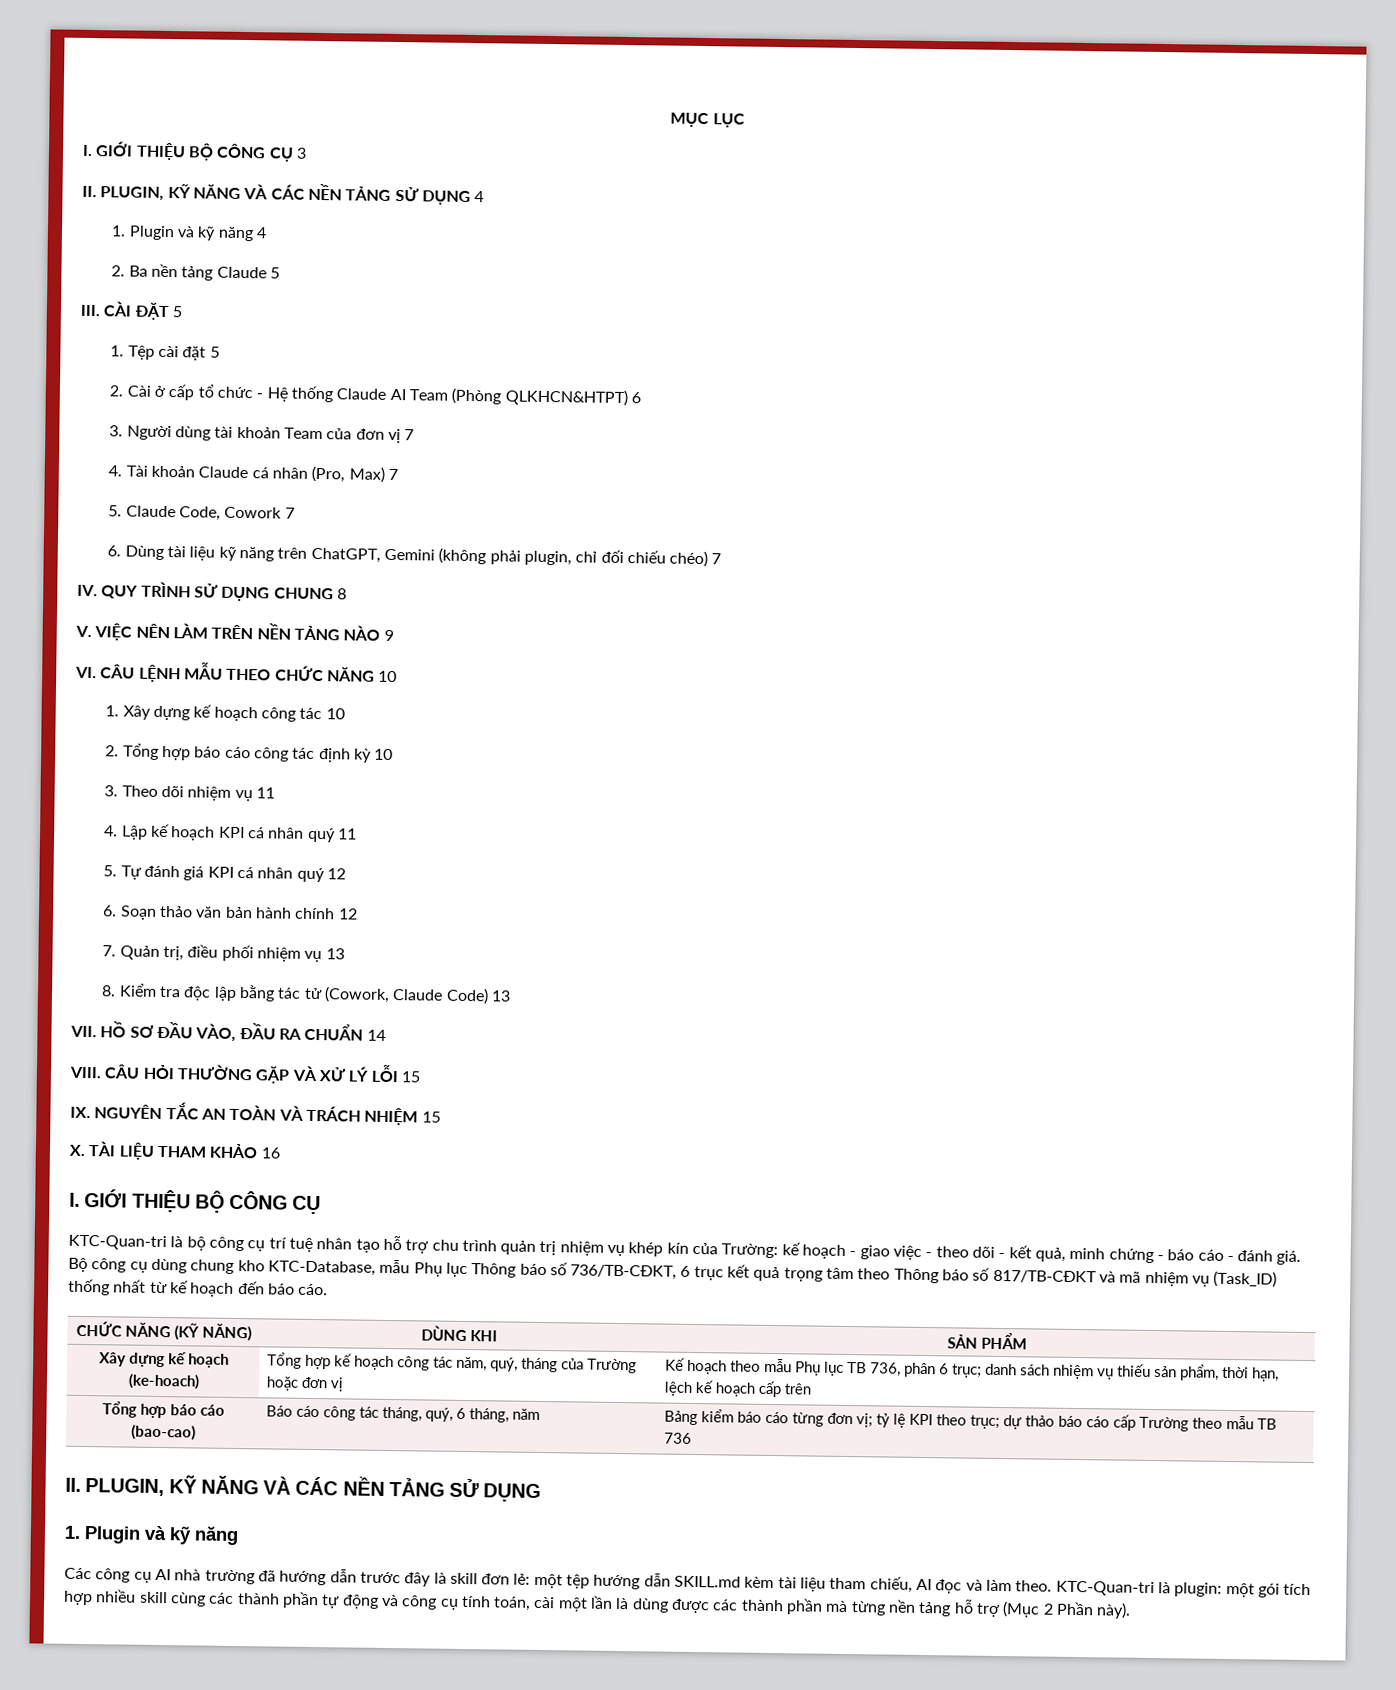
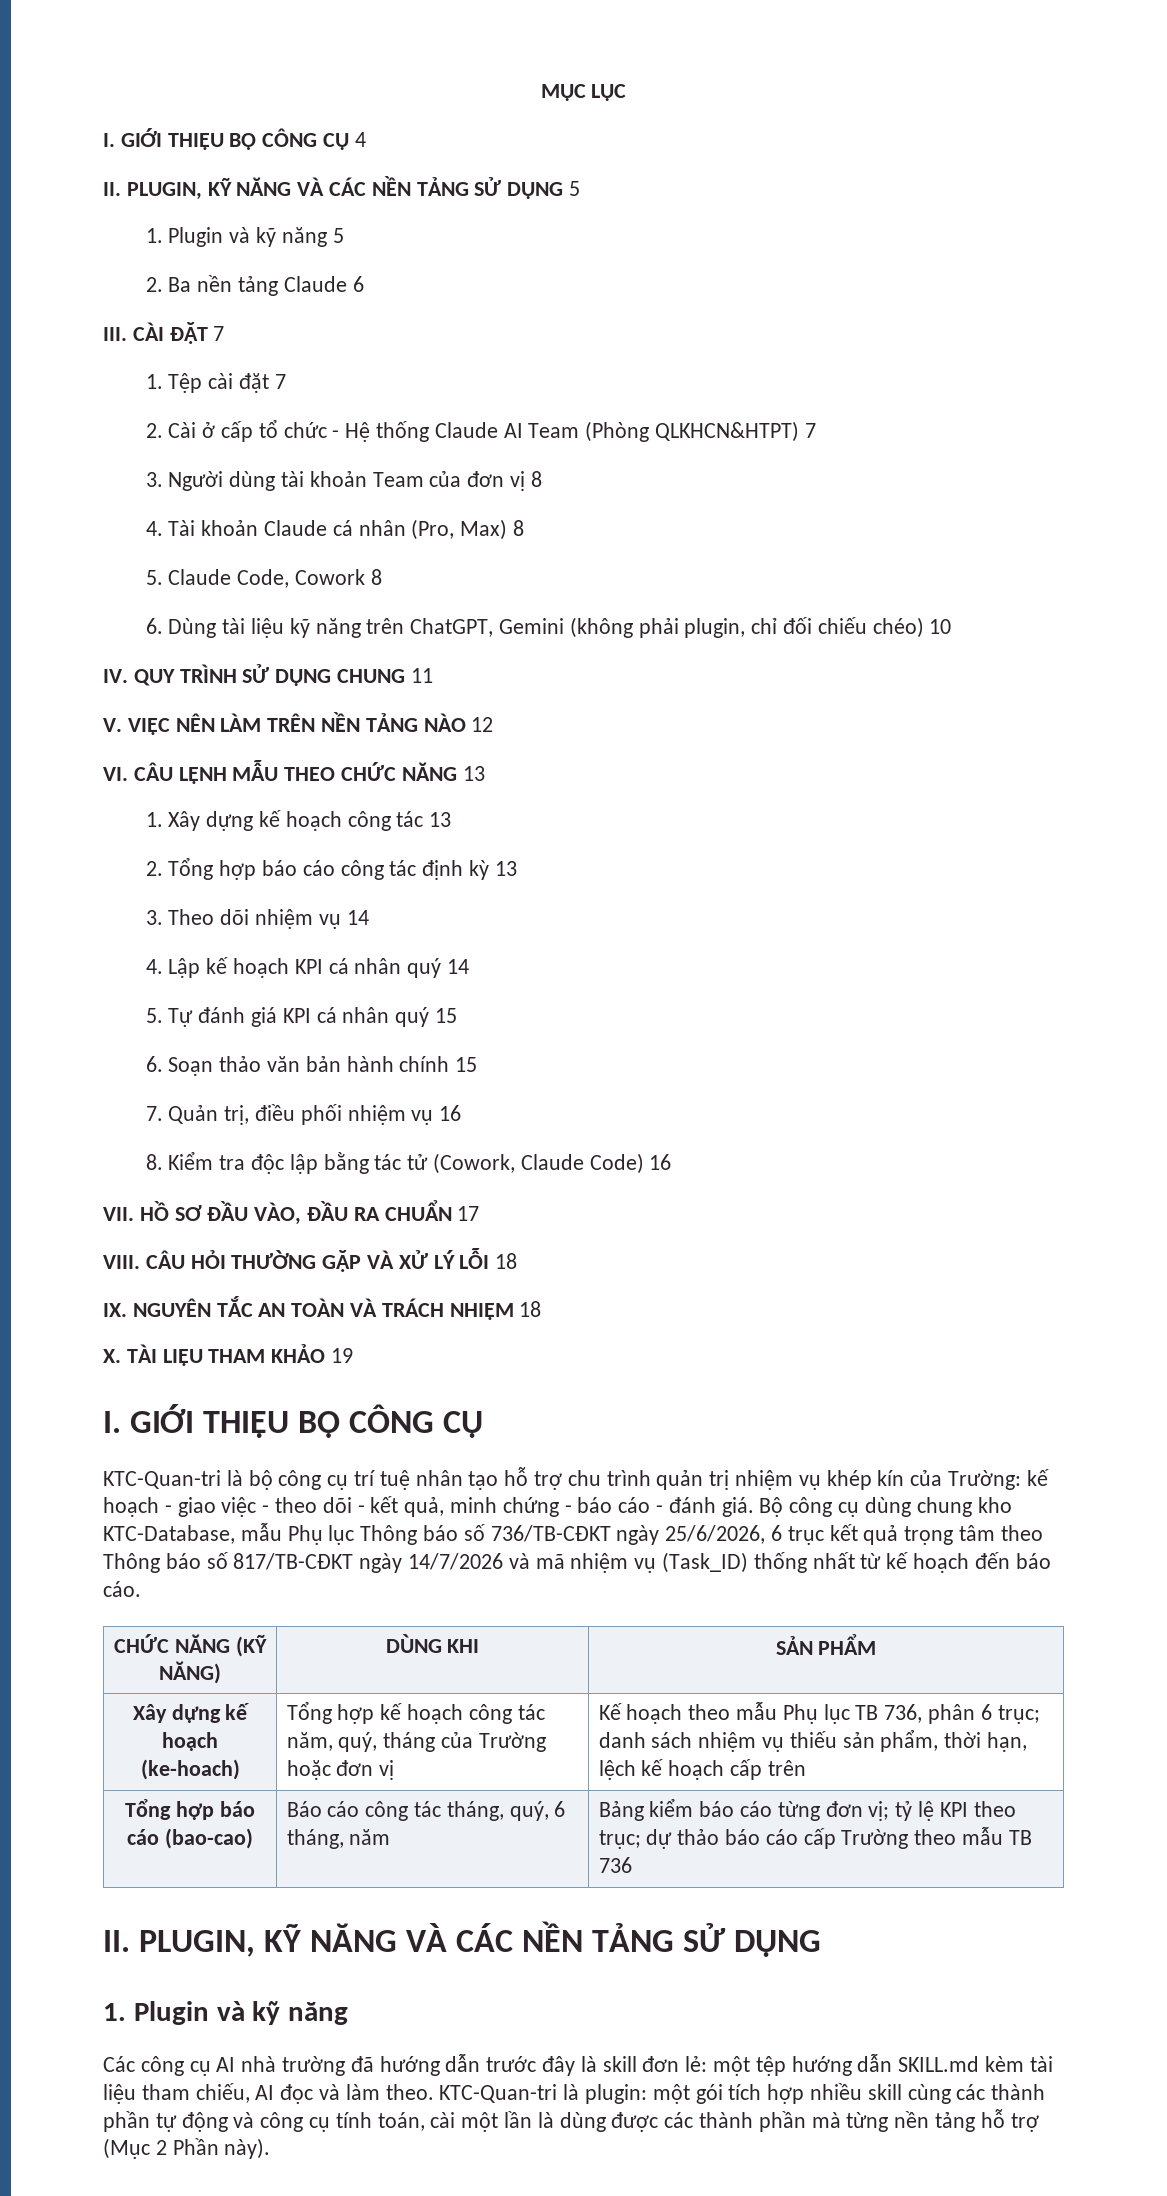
- I. GIỚI THIỆU BỘ CÔNG CỤ 3
+ I. GIỚI THIỆU BỘ CÔNG CỤ 4
- II. PLUGIN, KỸ NĂNG VÀ CÁC NỀN TẢNG SỬ DỤNG 4
- 1. Plugin và kỹ năng 4
+ II. PLUGIN, KỸ NĂNG VÀ CÁC NỀN TẢNG SỬ DỤNG 5
+ 1. Plugin và kỹ năng 5
- 2. Ba nền tảng Claude 5
+ 2. Ba nền tảng Claude 6
- III. CÀI ĐẶT 5
+ III. CÀI ĐẶT 7
- 1. Tệp cài đặt 5
+ 1. Tệp cài đặt 7
- 2. Cài ở cấp tổ chức - Hệ thống Claude AI Team (Phòng QLKHCN&HTPT) 6
+ 2. Cài ở cấp tổ chức - Hệ thống Claude AI Team (Phòng QLKHCN&HTPT) 7
- 3. Người dùng tài khoản Team của đơn vị 7
+ 3. Người dùng tài khoản Team của đơn vị 8
- 4. Tài khoản Claude cá nhân (Pro, Max) 7
+ 4. Tài khoản Claude cá nhân (Pro, Max) 8
- 5. Claude Code, Cowork 7
+ 5. Claude Code, Cowork 8
- 6. Dùng tài liệu kỹ năng trên ChatGPT, Gemini (không phải plugin, chỉ đối chiếu chéo) 7
+ 6. Dùng tài liệu kỹ năng trên ChatGPT, Gemini (không phải plugin, chỉ đối chiếu chéo) 10
- IV. QUY TRÌNH SỬ DỤNG CHUNG 8
+ IV. QUY TRÌNH SỬ DỤNG CHUNG 11
- V. VIỆC NÊN LÀM TRÊN NỀN TẢNG NÀO 9
+ V. VIỆC NÊN LÀM TRÊN NỀN TẢNG NÀO 12
- VI. CÂU LỆNH MẪU THEO CHỨC NĂNG 10
+ VI. CÂU LỆNH MẪU THEO CHỨC NĂNG 13
- 1. Xây dựng kế hoạch công tác 10
+ 1. Xây dựng kế hoạch công tác 13
- 2. Tổng hợp báo cáo công tác định kỳ 10
+ 2. Tổng hợp báo cáo công tác định kỳ 13
- 3. Theo dõi nhiệm vụ 11
+ 3. Theo dõi nhiệm vụ 14
- 4. Lập kế hoạch KPI cá nhân quý 11
+ 4. Lập kế hoạch KPI cá nhân quý 14
- 5. Tự đánh giá KPI cá nhân quý 12
+ 5. Tự đánh giá KPI cá nhân quý 15
- 6. Soạn thảo văn bản hành chính 12
+ 6. Soạn thảo văn bản hành chính 15
- 7. Quản trị, điều phối nhiệm vụ 13
+ 7. Quản trị, điều phối nhiệm vụ 16
- 8. Kiểm tra độc lập bằng tác tử (Cowork, Claude Code) 13
+ 8. Kiểm tra độc lập bằng tác tử (Cowork, Claude Code) 16
- VII. HỒ SƠ ĐẦU VÀO, ĐẦU RA CHUẨN 14
+ VII. HỒ SƠ ĐẦU VÀO, ĐẦU RA CHUẨN 17
- CÂU HỎI THƯỜNG GẶP VÀ XỬ LÝ LỖI 15
+ CÂU HỎI THƯỜNG GẶP VÀ XỬ LÝ LỖI 18
- IX. NGUYÊN TẮC AN TOÀN VÀ TRÁCH NHIỆM 15
+ IX. NGUYÊN TẮC AN TOÀN VÀ TRÁCH NHIỆM 18
- X. TÀI LIỆU THAM KHẢO 16
+ X. TÀI LIỆU THAM KHẢO 19
- Bộ công cụ dùng chung kho KTC-Database, mẫu Phụ lục Thông báo số 736/TB-CĐKT, 6 trục kết quả trọng tâm theo Thông báo số 817/TB-CĐKT và mã nhiệm vụ (Task_ID) thống nhất từ kế hoạch đến báo cáo.
+ Bộ công cụ dùng chung kho KTC-Database, mẫu Phụ lục Thông báo số 736/TB-CĐKT ngày 25/6/2026, 6 trục kết quả trọng tâm theo Thông báo số 817/TB-CĐKT ngày 14/7/2026 và mã nhiệm vụ (Task_ID) thống nhất từ kế hoạch đến báo cáo.

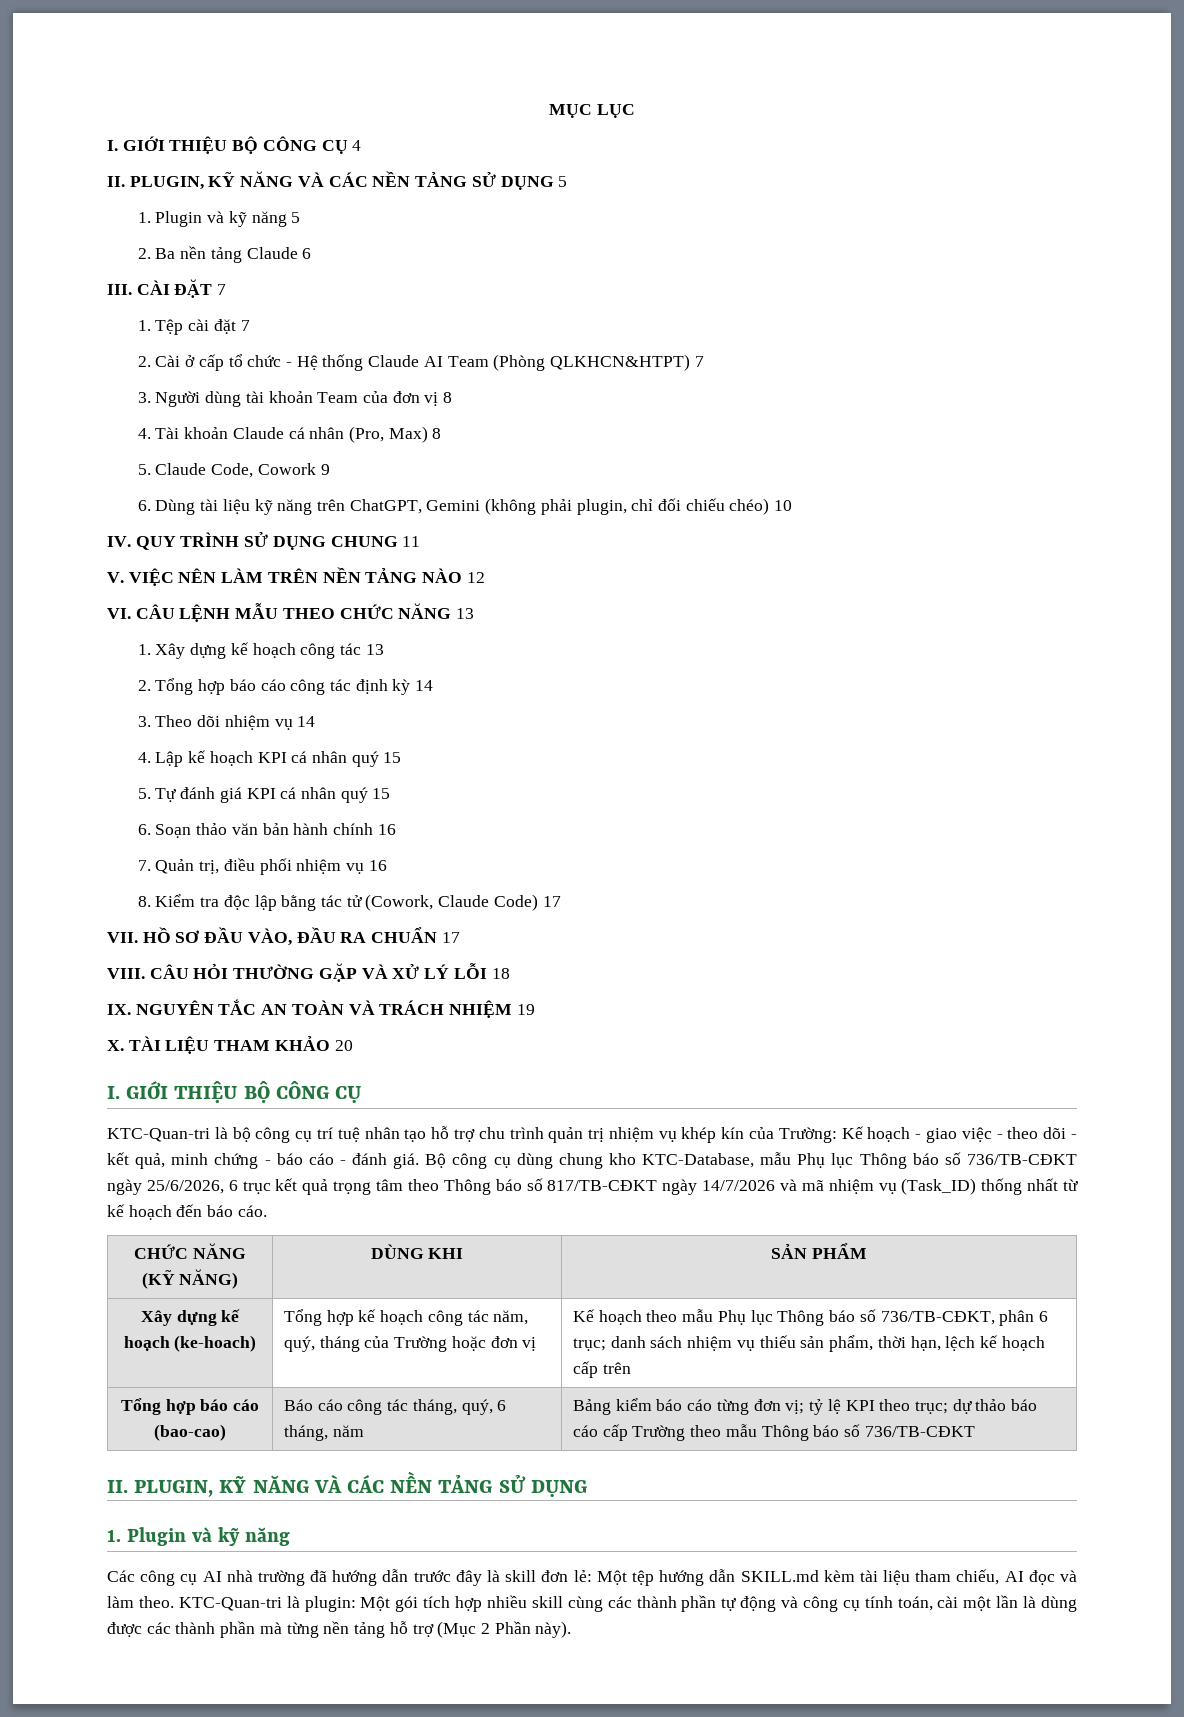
- 5. Claude Code, Cowork 8
+ 5. Claude Code, Cowork 9
- 2. Tổng hợp báo cáo công tác định kỳ 13
+ 2. Tổng hợp báo cáo công tác định kỳ 14
- 4. Lập kế hoạch KPI cá nhân quý 14
+ 4. Lập kế hoạch KPI cá nhân quý 15
- 6. Soạn thảo văn bản hành chính 15
+ 6. Soạn thảo văn bản hành chính 16
- 8. Kiểm tra độc lập bằng tác tử (Cowork, Claude Code) 16
+ 8. Kiểm tra độc lập bằng tác tử (Cowork, Claude Code) 17
- IX. NGUYÊN TẮC AN TOÀN VÀ TRÁCH NHIỆM 18
+ IX. NGUYÊN TẮC AN TOÀN VÀ TRÁCH NHIỆM 19
- X. TÀI LIỆU THAM KHẢO 19
+ X. TÀI LIỆU THAM KHẢO 20
- KTC-Quan-tri là bộ công cụ trí tuệ nhân tạo hỗ trợ chu trình quản trị nhiệm vụ khép kín của Trường: kế hoạch - giao việc - theo dõi - kết quả, minh chứng - báo cáo - đánh giá.
+ KTC-Quan-tri là bộ công cụ trí tuệ nhân tạo hỗ trợ chu trình quản trị nhiệm vụ khép kín của Trường: Kế hoạch - giao việc - theo dõi - kết quả, minh chứng - báo cáo - đánh giá.
- Kế hoạch theo mẫu Phụ lục TB 736, phân 6 trục; danh sách nhiệm vụ thiếu sản phẩm, thời hạn, lệch kế hoạch cấp trên
+ Kế hoạch theo mẫu Phụ lục Thông báo số 736/TB-CĐKT, phân 6 trục; danh sách nhiệm vụ thiếu sản phẩm, thời hạn, lệch kế hoạch cấp trên
- Tổng hợp báo cáo (bao-cao) | Báo cáo công tác tháng, quý, 6 tháng, năm | Bảng kiểm báo cáo từng đơn vị; tỷ lệ KPI theo trục; dự thảo báo cáo cấp Trường theo mẫu TB 736
+ Tổng hợp báo cáo (bao-cao) | Báo cáo công tác tháng, quý, 6 tháng, năm | Bảng kiểm báo cáo từng đơn vị; tỷ lệ KPI theo trục; dự thảo báo cáo cấp Trường theo mẫu Thông báo số 736/TB-CĐKT
- Các công cụ AI nhà trường đã hướng dẫn trước đây là skill đơn lẻ: một tệp hướng dẫn SKILL.md kèm tài liệu tham chiếu, AI đọc và làm theo.
+ Các công cụ AI nhà trường đã hướng dẫn trước đây là skill đơn lẻ: Một tệp hướng dẫn SKILL.md kèm tài liệu tham chiếu, AI đọc và làm theo.
- KTC-Quan-tri là plugin: một gói tích hợp nhiều skill cùng các thành phần tự động và công cụ tính toán, cài một lần là dùng được các thành phần mà từng nền tảng hỗ trợ (Mục 2 Phần này).
+ KTC-Quan-tri là plugin: Một gói tích hợp nhiều skill cùng các thành phần tự động và công cụ tính toán, cài một lần là dùng được các thành phần mà từng nền tảng hỗ trợ (Mục 2 Phần này).

